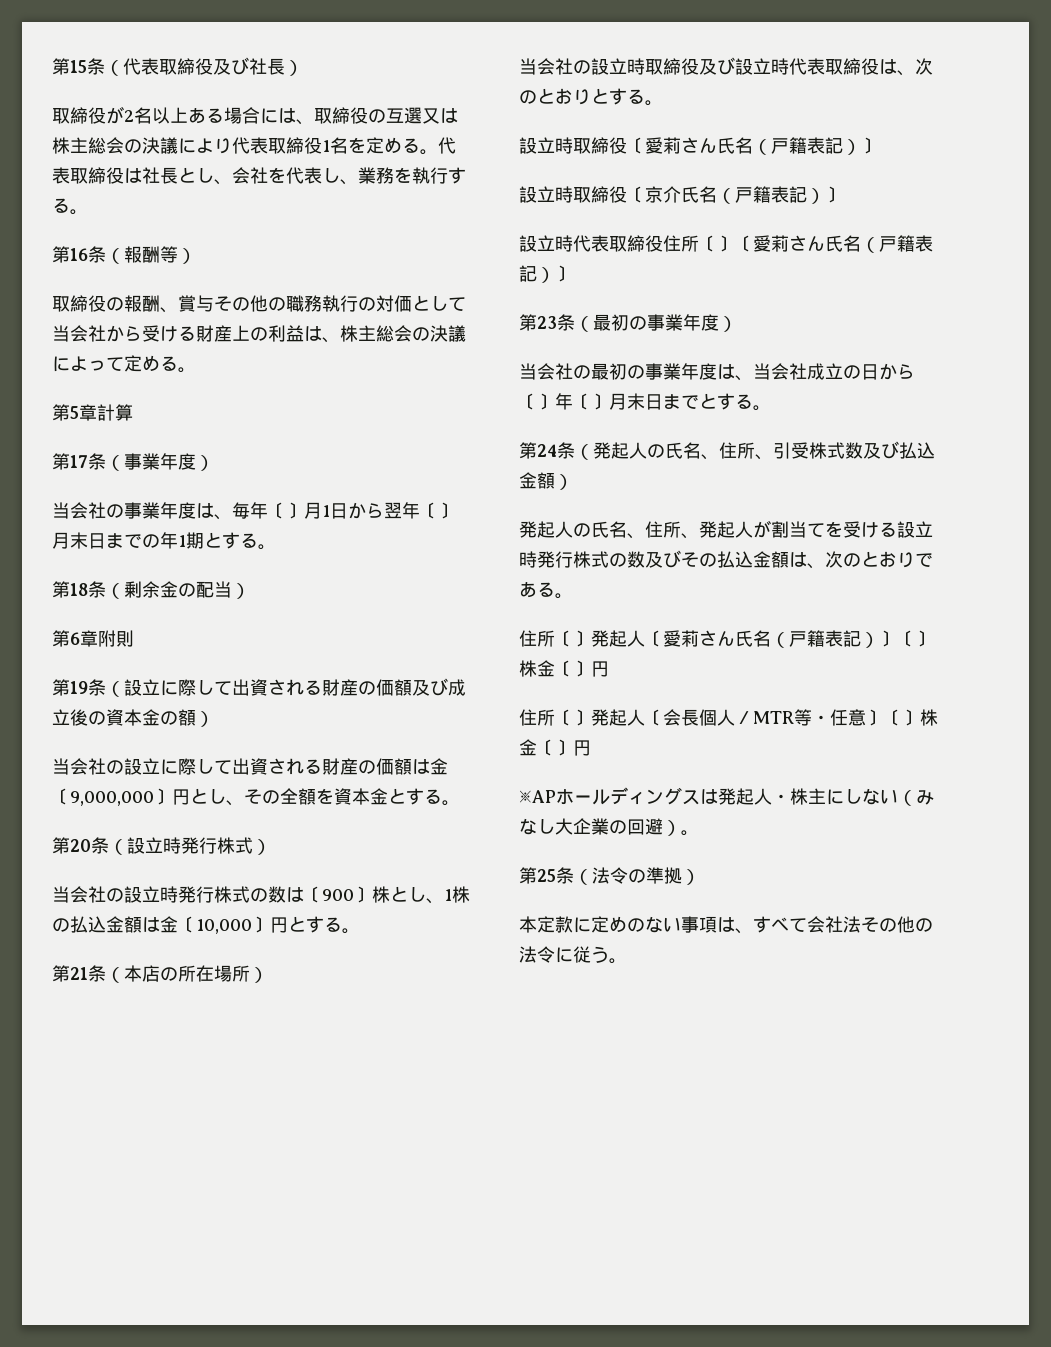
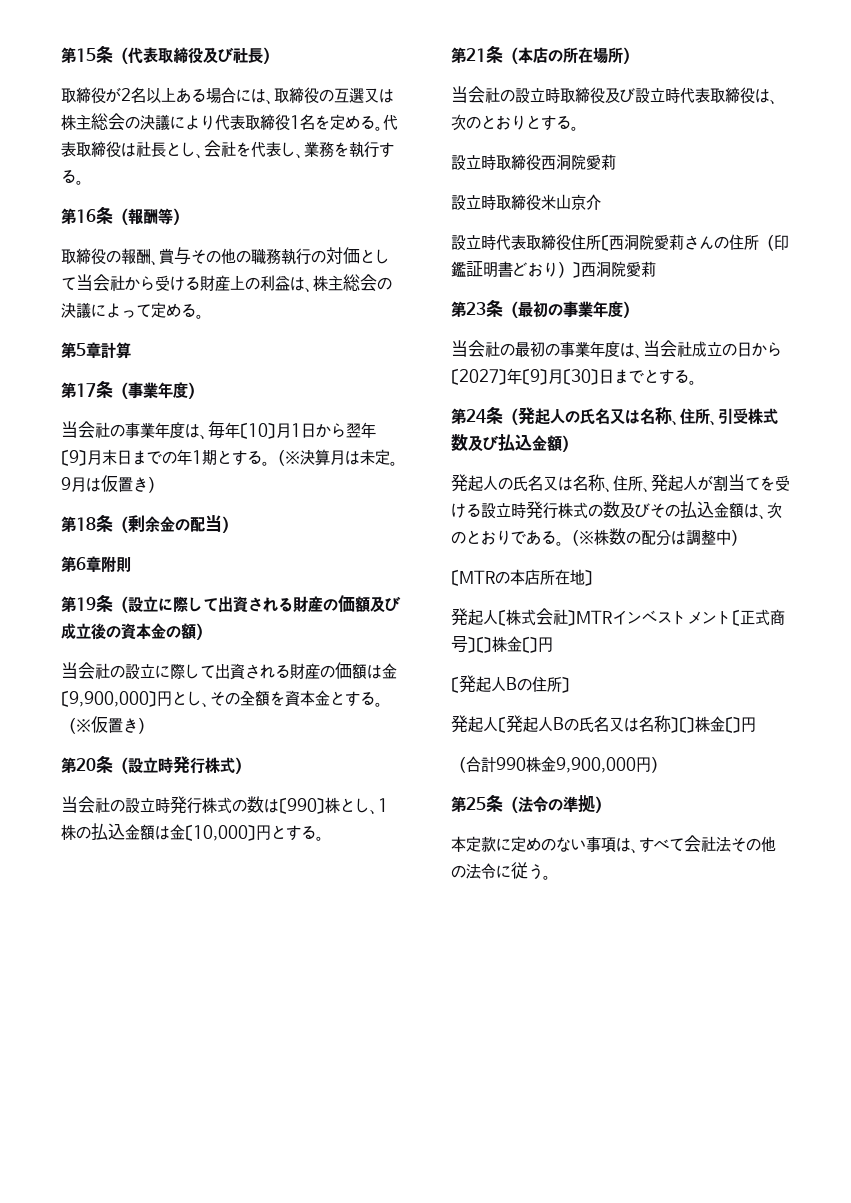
- 当会社の事業年度は、毎年〔〕月1日から翌年〔〕月末日までの年1期とする。
+ 当会社の事業年度は、毎年〔10〕月1日から翌年〔9〕月末日までの年1期とする。（※決算月は未定。9月は仮置き）
- 当会社の設立に際して出資される財産の価額は金〔9,000,000〕円とし、その全額を資本金とする。
+ 当会社の設立に際して出資される財産の価額は金〔9,900,000〕円とし、その全額を資本金とする。（※仮置き）
- 当会社の設立時発行株式の数は〔900〕株とし、1株の払込金額は金〔10,000〕円とする。
+ 当会社の設立時発行株式の数は〔990〕株とし、1株の払込金額は金〔10,000〕円とする。
- 設立時取締役〔愛莉さん氏名（戸籍表記）〕
- 設立時取締役〔京介氏名（戸籍表記）〕
+ 設立時取締役西洞院愛莉
+ 設立時取締役米山京介
- 設立時代表取締役住所〔〕〔愛莉さん氏名（戸籍表記）〕
+ 設立時代表取締役住所〔西洞院愛莉さんの住所（印鑑証明書どおり）〕西洞院愛莉
- 当会社の最初の事業年度は、当会社成立の日から〔〕年〔〕月末日までとする。
+ 当会社の最初の事業年度は、当会社成立の日から〔2027〕年〔9〕月〔30〕日までとする。
- 第24条（発起人の氏名、住所、引受株式数及び払込金額）
+ 第24条（発起人の氏名又は名称、住所、引受株式数及び払込金額）
- 発起人の氏名、住所、発起人が割当てを受ける設立時発行株式の数及びその払込金額は、次のとおりである。
- 住所〔〕発起人〔愛莉さん氏名（戸籍表記）〕〔〕株金〔〕円
- 住所〔〕発起人〔会長個人／MTR等・任意〕〔〕株金〔〕円
- ※APホールディングスは発起人・株主にしない（みなし大企業の回避）。
+ 発起人の氏名又は名称、住所、発起人が割当てを受ける設立時発行株式の数及びその払込金額は、次のとおりである。（※株数の配分は調整中）
+ 〔MTRの本店所在地〕
+ 発起人〔株式会社〕MTRインベストメント〔正式商号〕〔〕株金〔〕円
+ 〔発起人Bの住所〕
+ 発起人〔発起人Bの氏名又は名称〕〔〕株金〔〕円
+ （合計990株金9,900,000円）

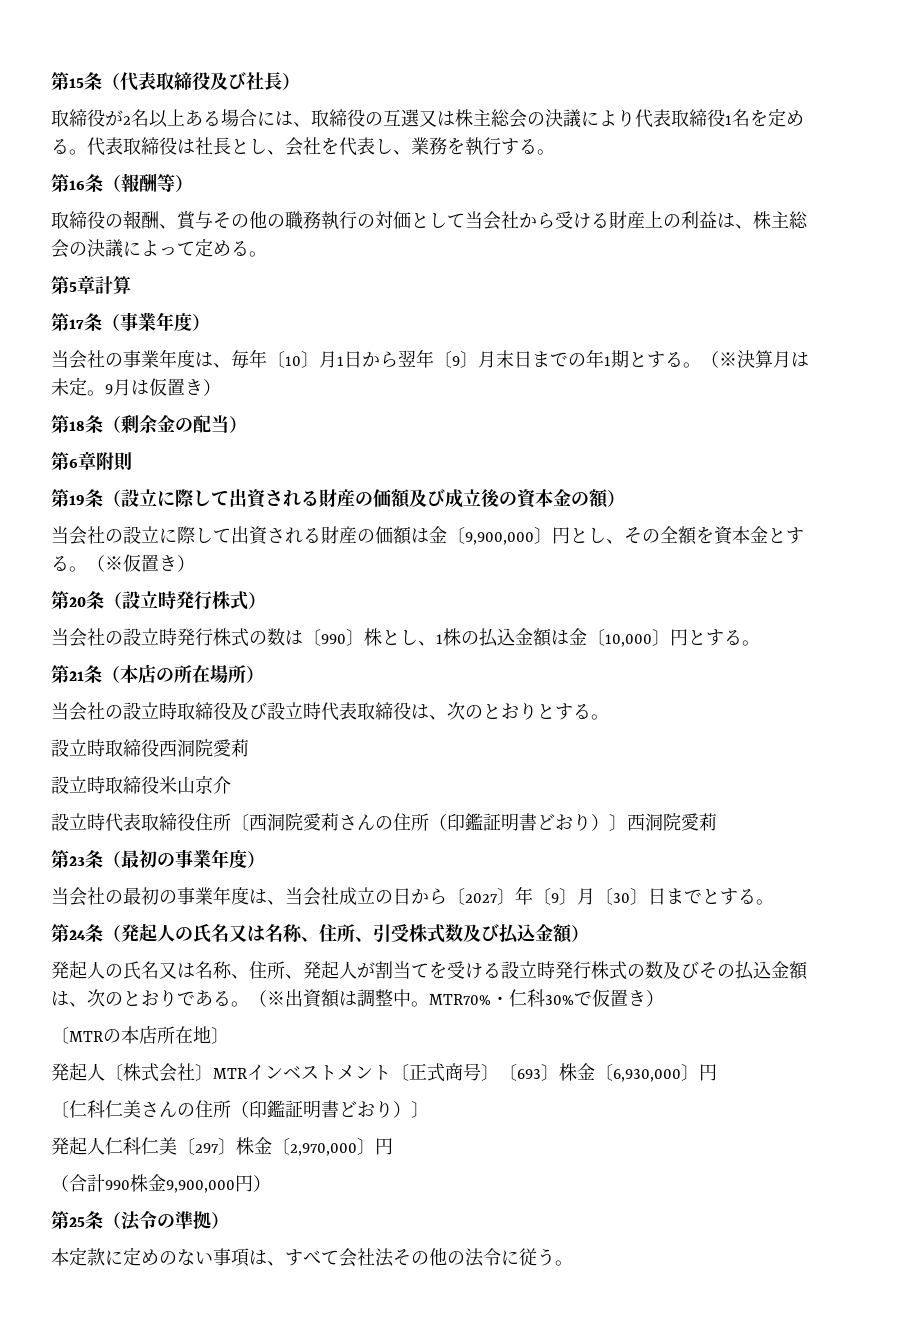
- （※株数の配分は調整中）
+ （※出資額は調整中。MTR70%・仁科30%で仮置き）
- 発起人〔株式会社〕MTRインベストメント〔正式商号〕〔〕株金〔〕円
+ 発起人〔株式会社〕MTRインベストメント〔正式商号〕〔693〕株金〔6,930,000〕円
- 〔発起人Bの住所〕
- 発起人〔発起人Bの氏名又は名称〕〔〕株金〔〕円
+ 〔仁科仁美さんの住所（印鑑証明書どおり）〕
+ 発起人仁科仁美〔297〕株金〔2,970,000〕円

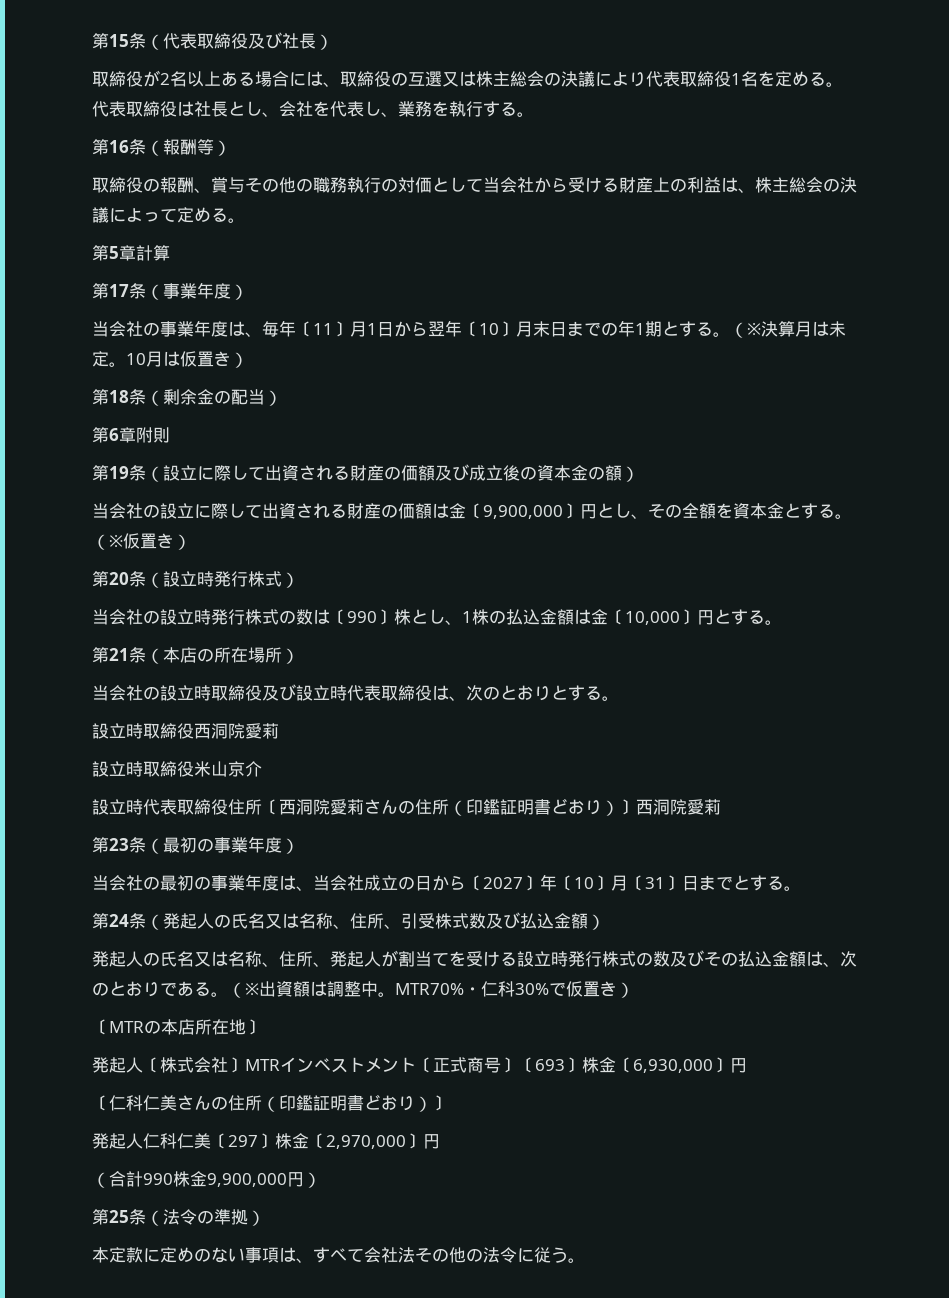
- 当会社の事業年度は、毎年〔10〕月1日から翌年〔9〕月末日までの年1期とする。
+ 当会社の事業年度は、毎年〔11〕月1日から翌年〔10〕月末日までの年1期とする。
- 9月は仮置き）
+ 10月は仮置き）
- 当会社の最初の事業年度は、当会社成立の日から〔2027〕年〔9〕月〔30〕日までとする。
+ 当会社の最初の事業年度は、当会社成立の日から〔2027〕年〔10〕月〔31〕日までとする。

